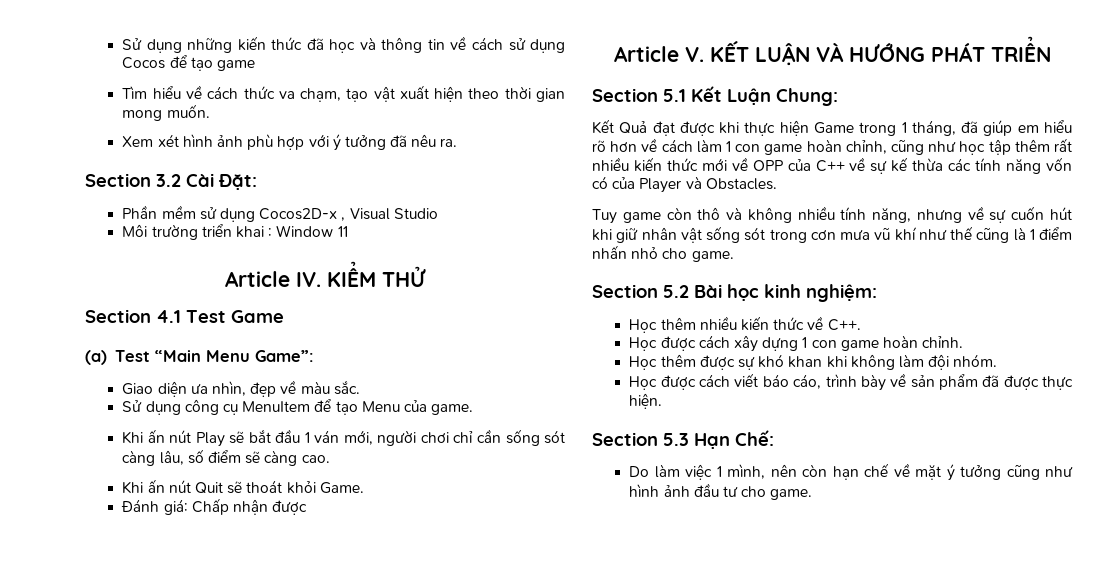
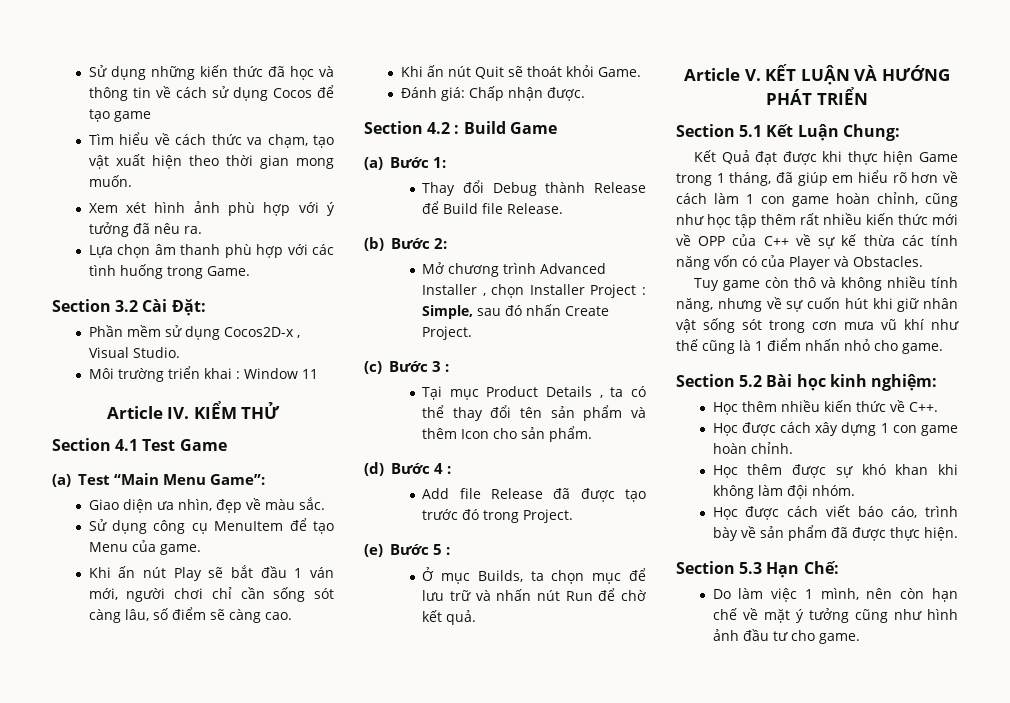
+ Lựa chọn âm thanh phù hợp với các tình huống trong Game.
- Phần mềm sử dụng Cocos2D-x , Visual Studio
+ Phần mềm sử dụng Cocos2D-x , Visual Studio.
- Đánh giá: Chấp nhận được
+ Đánh giá: Chấp nhận được.
+ Section 4.2 : Build Game
+ (a) Bước 1:
+ Thay đổi Debug thành Release để Build file Release.
+ (b) Bước 2:
+ Mở chương trình Advanced Installer , chọn Installer Project : Simple, sau đó nhấn Create Project.
+ (c) Bước 3 :
+ Tại mục Product Details , ta có thể thay đổi tên sản phẩm và thêm Icon cho sản phẩm.
+ (d) Bước 4 :
+ Add file Release đã được tạo trước đó trong Project.
+ (e) Bước 5 :
+ Ở mục Builds, ta chọn mục để lưu trữ và nhấn nút Run để chờ kết quả.

